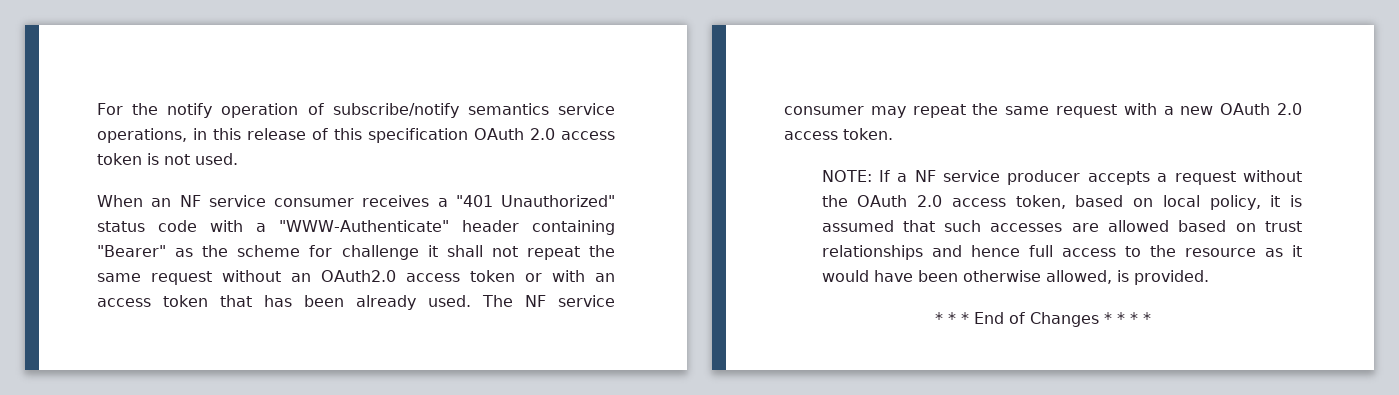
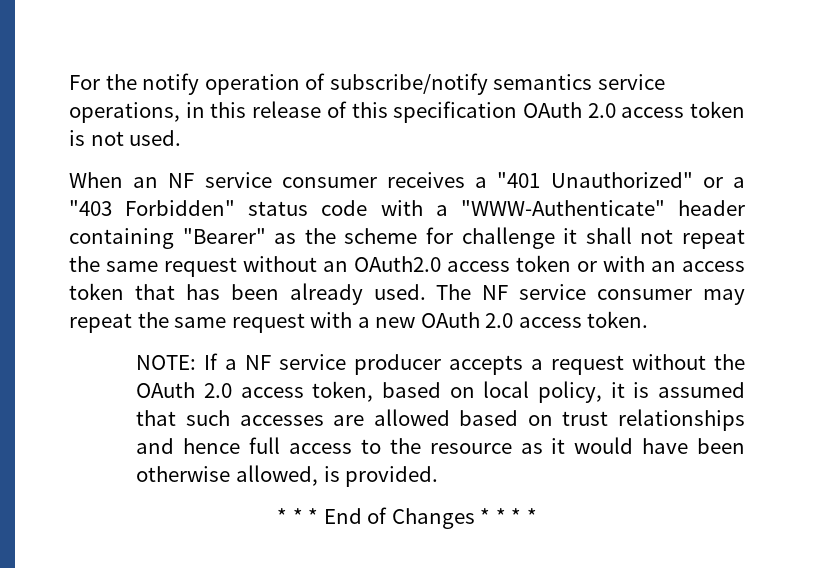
- When an NF service consumer receives a "401 Unauthorized" status code with a "WWW-Authenticate" header containing "Bearer" as the scheme for challenge it shall not repeat the same request without an OAuth2.0 access token or with an access token that has been already used.
+ When an NF service consumer receives a "401 Unauthorized" or a "403 Forbidden" status code with a "WWW-Authenticate" header containing "Bearer" as the scheme for challenge it shall not repeat the same request without an OAuth2.0 access token or with an access token that has been already used.

